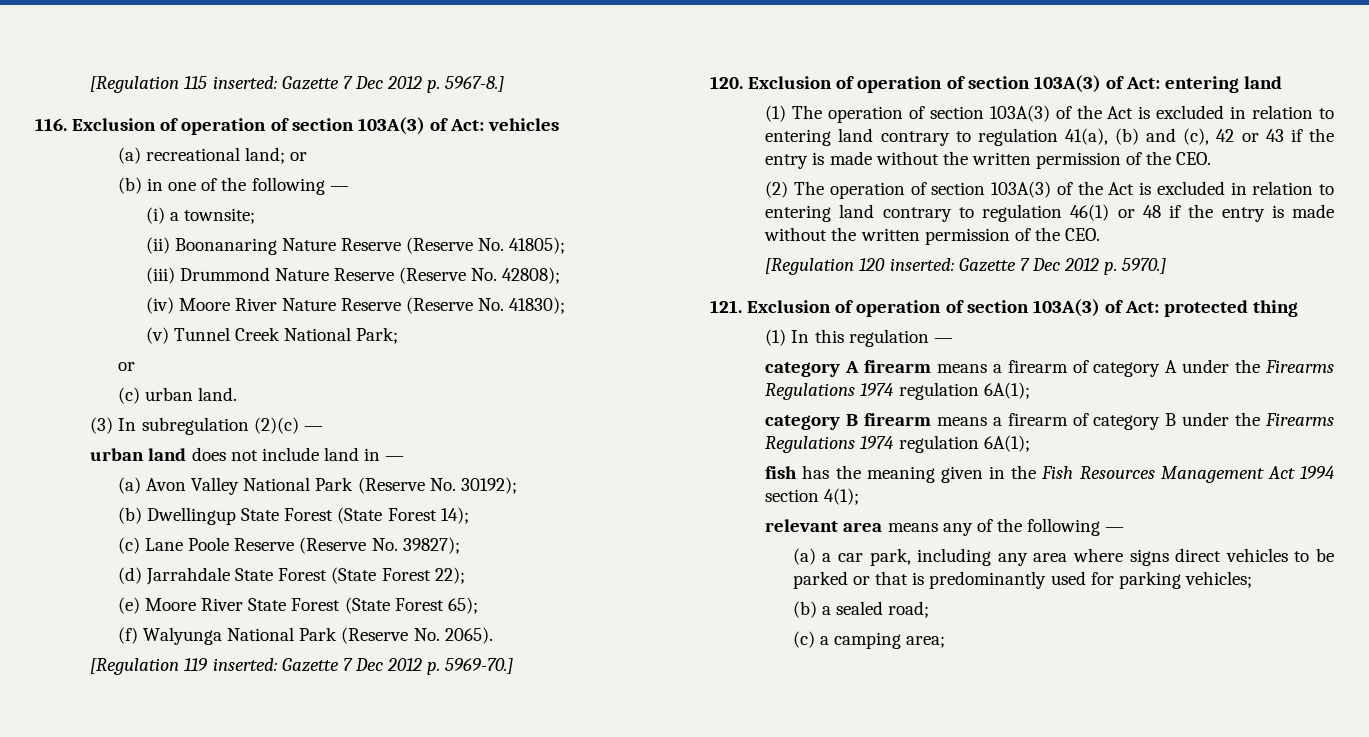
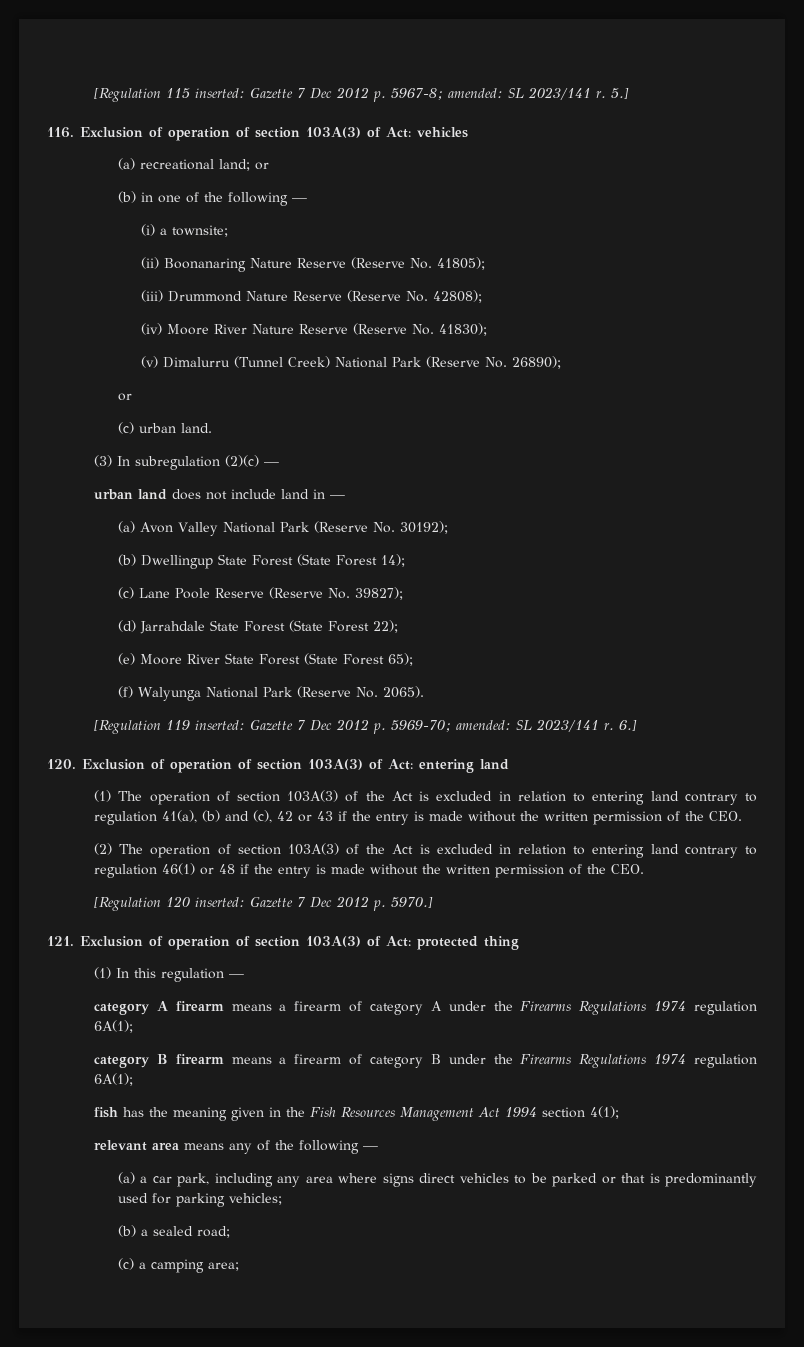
- [Regulation 115 inserted: Gazette 7 Dec 2012 p. 5967-8.]
+ [Regulation 115 inserted: Gazette 7 Dec 2012 p. 5967-8; amended: SL 2023/141 r. 5.]
- (v) Tunnel Creek National Park;
+ (v) Dimalurru (Tunnel Creek) National Park (Reserve No. 26890);
- [Regulation 119 inserted: Gazette 7 Dec 2012 p. 5969-70.]
+ [Regulation 119 inserted: Gazette 7 Dec 2012 p. 5969-70; amended: SL 2023/141 r. 6.]

